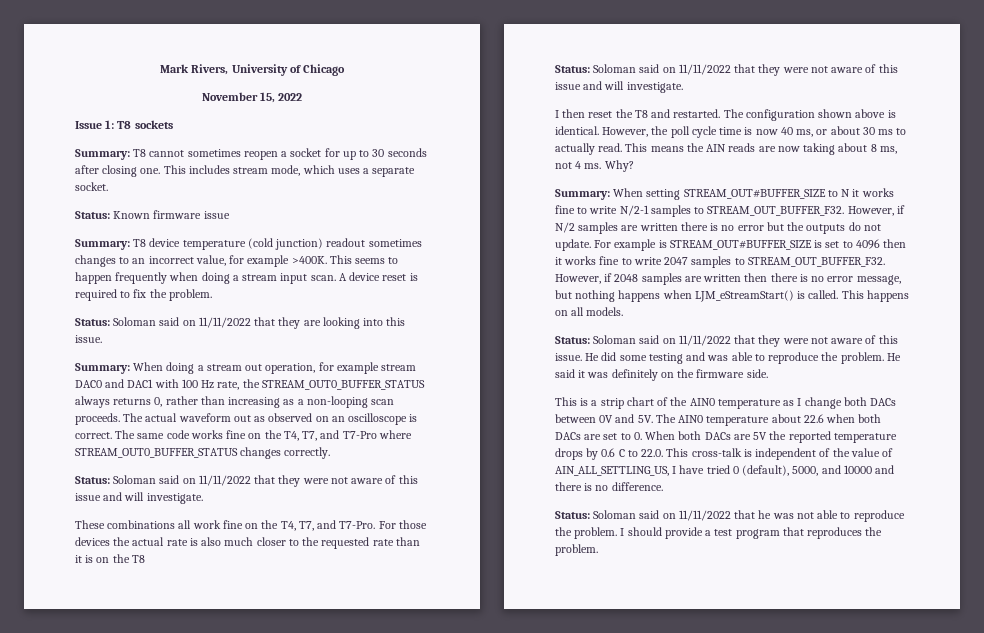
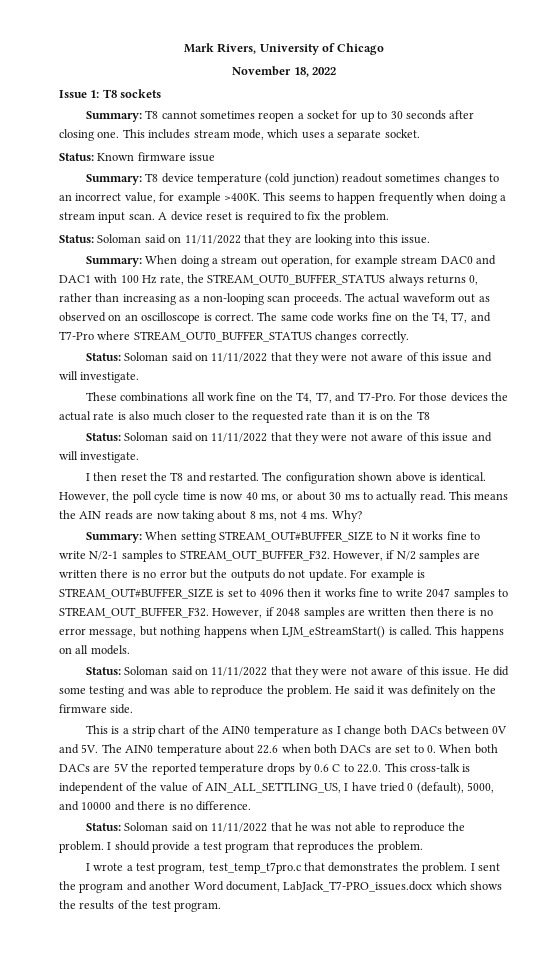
- November 15, 2022
+ November 18, 2022
+ I wrote a test program, test_temp_t7pro.c that demonstrates the problem. I sent the program and another Word document, LabJack_T7-PRO_issues.docx which shows the results of the test program.

